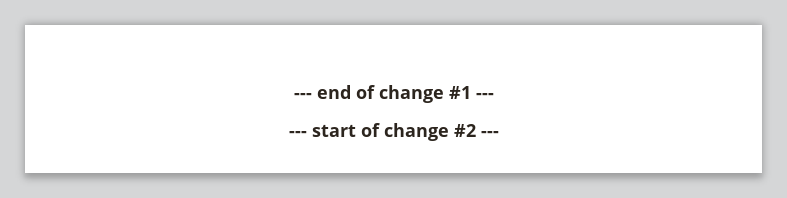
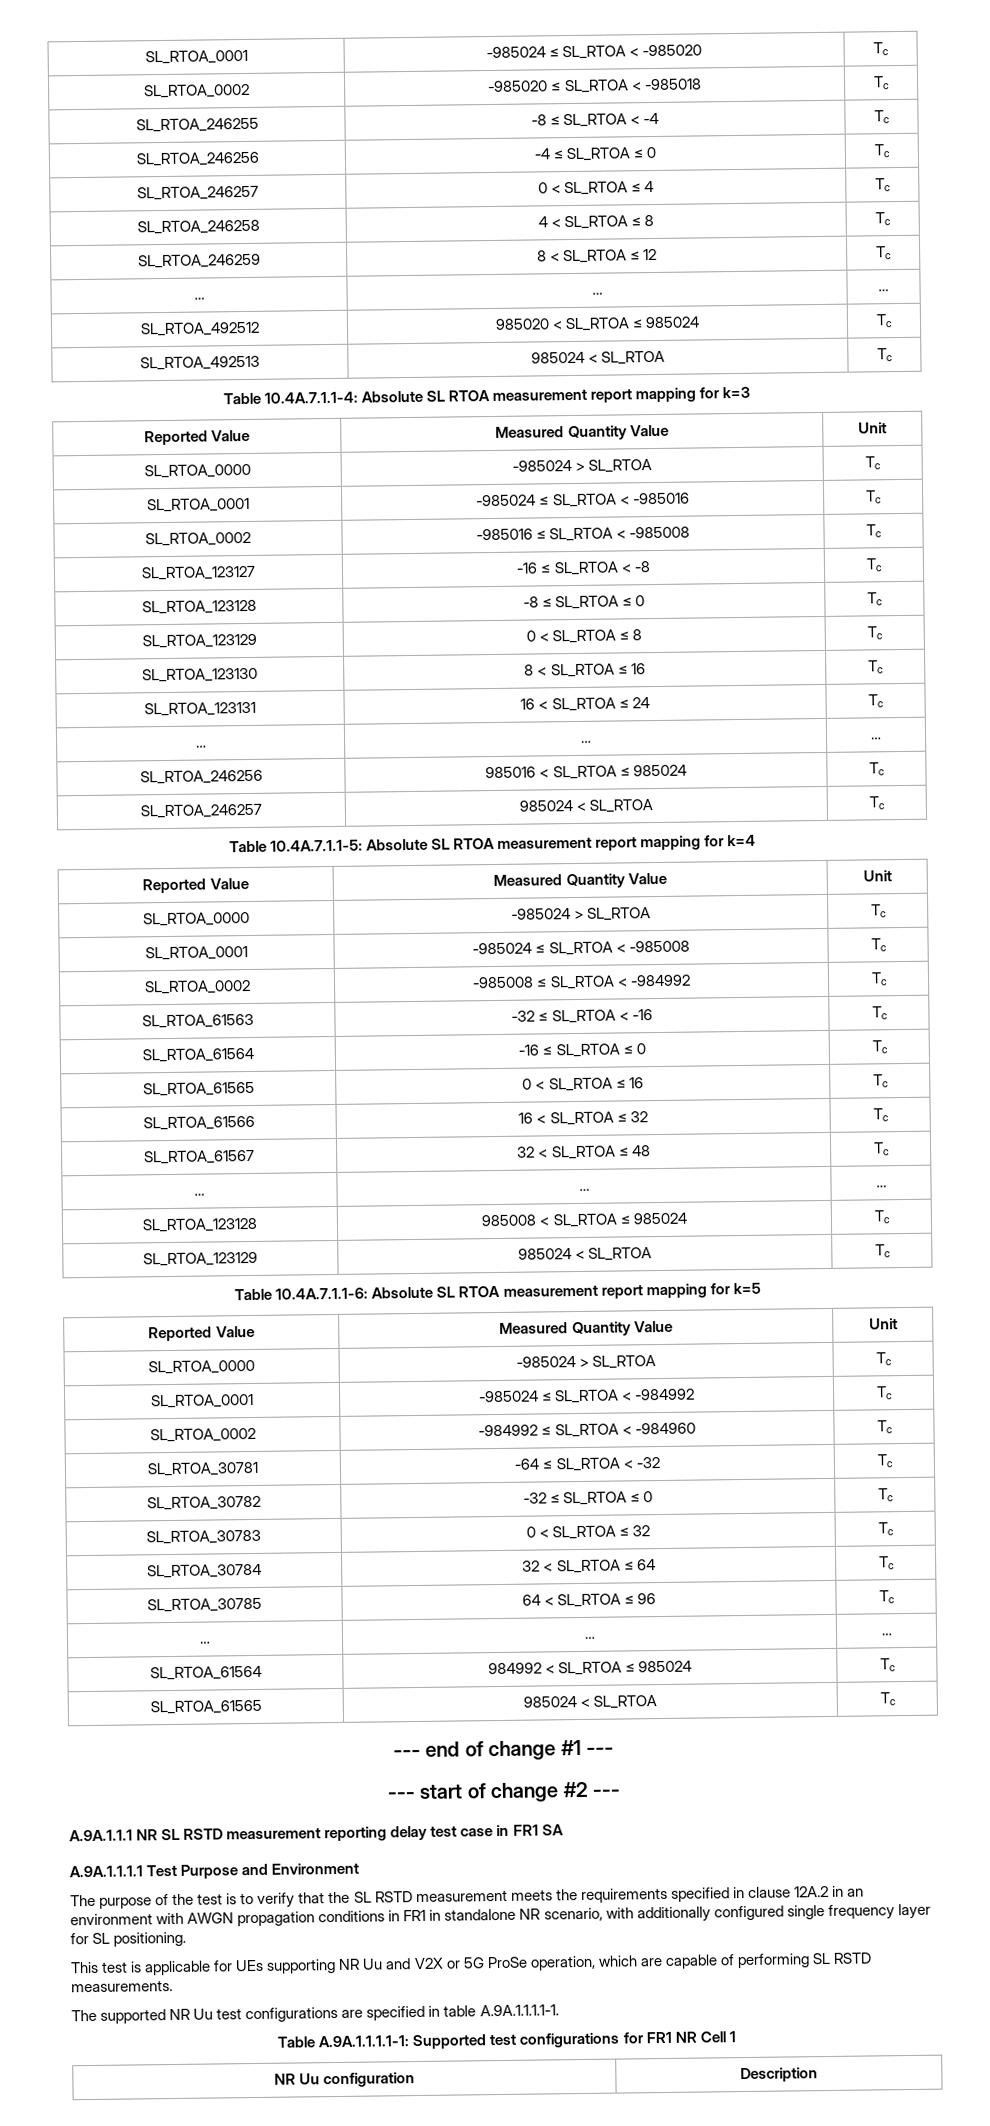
+ SL_RTOA_0001 | -985024 ≤ SL_RTOA < -985020 | Tc
+ SL_RTOA_0002 | -985020 ≤ SL_RTOA < -985018 | Tc
+ SL_RTOA_246255 | -8 ≤ SL_RTOA < -4 | Tc
+ SL_RTOA_246256 | -4 ≤ SL_RTOA ≤ 0 | Tc
+ SL_RTOA_246257 | 0 < SL_RTOA ≤ 4 | Tc
+ SL_RTOA_246258 | 4 < SL_RTOA ≤ 8 | Tc
+ SL_RTOA_246259 | 8 < SL_RTOA ≤ 12 | Tc
+ … | … | …
+ SL_RTOA_492512 | 985020 < SL_RTOA ≤ 985024 | Tc
+ SL_RTOA_492513 | 985024 < SL_RTOA | Tc
+ Table 10.4A.7.1.1-4: Absolute SL RTOA measurement report mapping for k=3
+ Reported Value | Measured Quantity Value | Unit
+ SL_RTOA_0000 | -985024 > SL_RTOA | Tc
+ SL_RTOA_0001 | -985024 ≤ SL_RTOA < -985016 | Tc
+ SL_RTOA_0002 | -985016 ≤ SL_RTOA < -985008 | Tc
+ SL_RTOA_123127 | -16 ≤ SL_RTOA < -8 | Tc
+ SL_RTOA_123128 | -8 ≤ SL_RTOA ≤ 0 | Tc
+ SL_RTOA_123129 | 0 < SL_RTOA ≤ 8 | Tc
+ SL_RTOA_123130 | 8 < SL_RTOA ≤ 16 | Tc
+ SL_RTOA_123131 | 16 < SL_RTOA ≤ 24 | Tc
+ … | … | …
+ SL_RTOA_246256 | 985016 < SL_RTOA ≤ 985024 | Tc
+ SL_RTOA_246257 | 985024 < SL_RTOA | Tc
+ Table 10.4A.7.1.1-5: Absolute SL RTOA measurement report mapping for k=4
+ Reported Value | Measured Quantity Value | Unit
+ SL_RTOA_0000 | -985024 > SL_RTOA | Tc
+ SL_RTOA_0001 | -985024 ≤ SL_RTOA < -985008 | Tc
+ SL_RTOA_0002 | -985008 ≤ SL_RTOA < -984992 | Tc
+ SL_RTOA_61563 | -32 ≤ SL_RTOA < -16 | Tc
+ SL_RTOA_61564 | -16 ≤ SL_RTOA ≤ 0 | Tc
+ SL_RTOA_61565 | 0 < SL_RTOA ≤ 16 | Tc
+ SL_RTOA_61566 | 16 < SL_RTOA ≤ 32 | Tc
+ SL_RTOA_61567 | 32 < SL_RTOA ≤ 48 | Tc
+ … | … | …
+ SL_RTOA_123128 | 985008 < SL_RTOA ≤ 985024 | Tc
+ SL_RTOA_123129 | 985024 < SL_RTOA | Tc
+ Table 10.4A.7.1.1-6: Absolute SL RTOA measurement report mapping for k=5
+ Reported Value | Measured Quantity Value | Unit
+ SL_RTOA_0000 | -985024 > SL_RTOA | Tc
+ SL_RTOA_0001 | -985024 ≤ SL_RTOA < -984992 | Tc
+ SL_RTOA_0002 | -984992 ≤ SL_RTOA < -984960 | Tc
+ SL_RTOA_30781 | -64 ≤ SL_RTOA < -32 | Tc
+ SL_RTOA_30782 | -32 ≤ SL_RTOA ≤ 0 | Tc
+ SL_RTOA_30783 | 0 < SL_RTOA ≤ 32 | Tc
+ SL_RTOA_30784 | 32 < SL_RTOA ≤ 64 | Tc
+ SL_RTOA_30785 | 64 < SL_RTOA ≤ 96 | Tc
+ … | … | …
+ SL_RTOA_61564 | 984992 < SL_RTOA ≤ 985024 | Tc
+ SL_RTOA_61565 | 985024 < SL_RTOA | Tc
+ A.9A.1.1.1 NR SL RSTD measurement reporting delay test case in FR1 SA
+ A.9A.1.1.1.1 Test Purpose and Environment
+ The purpose of the test is to verify that the SL RSTD measurement meets the requirements specified in clause 12A.2 in an environment with AWGN propagation conditions in FR1 in standalone NR scenario, with additionally configured single frequency layer for SL positioning.
+ This test is applicable for UEs supporting NR Uu and V2X or 5G ProSe operation, which are capable of performing SL RSTD measurements.
+ The supported NR Uu test configurations are specified in table A.9A.1.1.1.1-1.
+ Table A.9A.1.1.1.1-1: Supported test configurations for FR1 NR Cell 1
+ NR Uu configuration | Description

